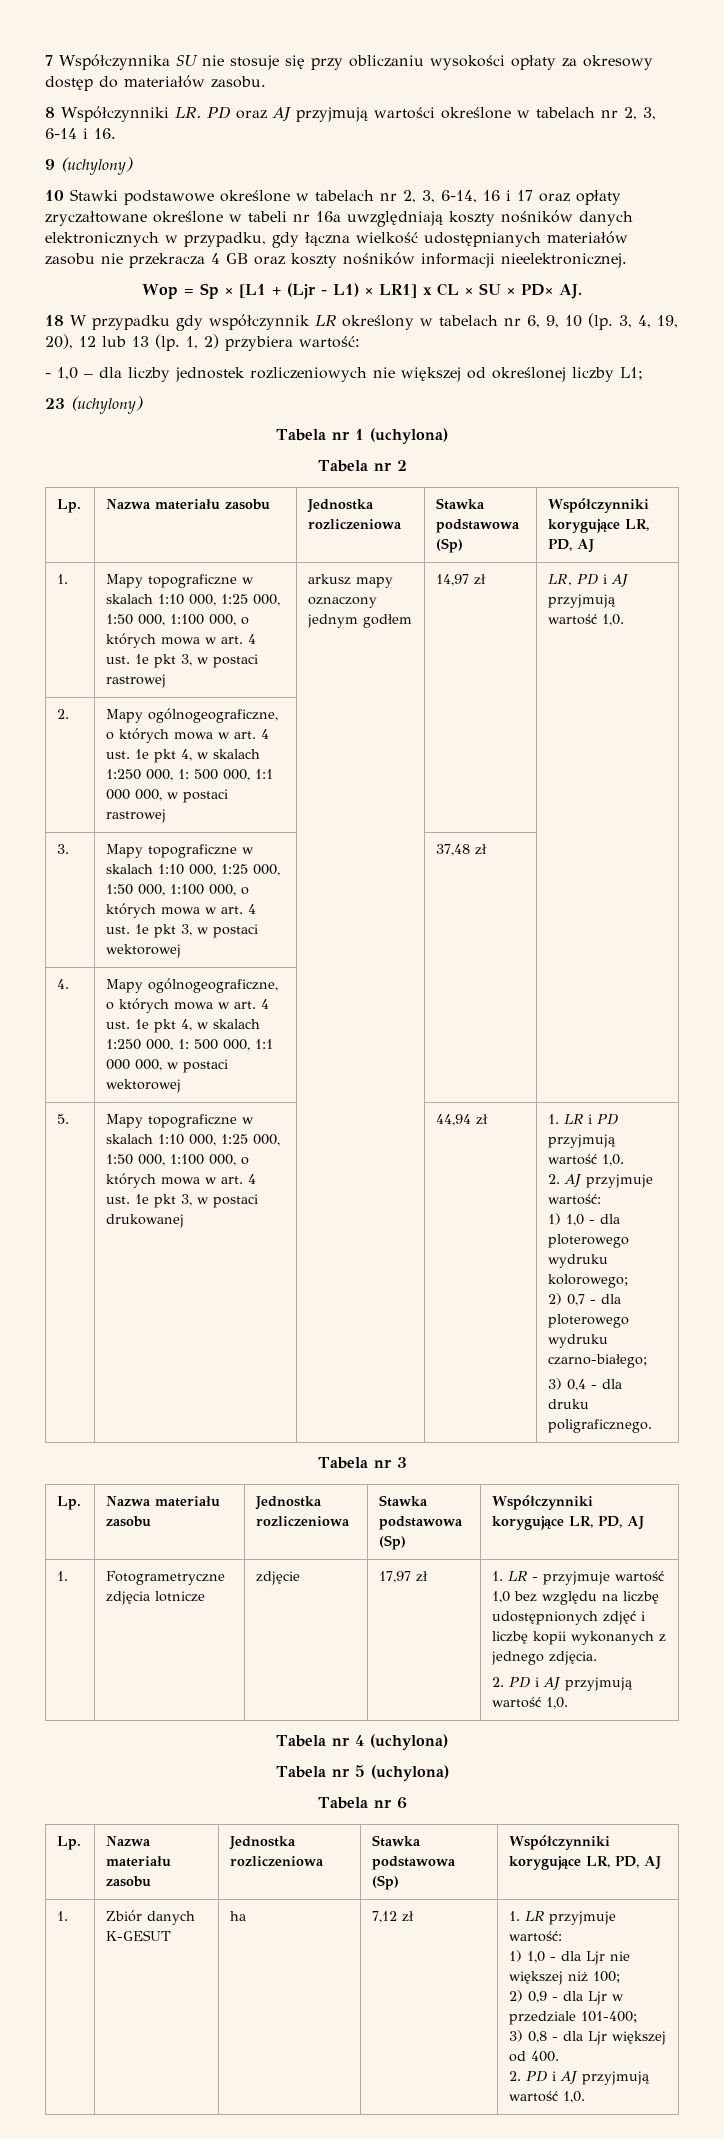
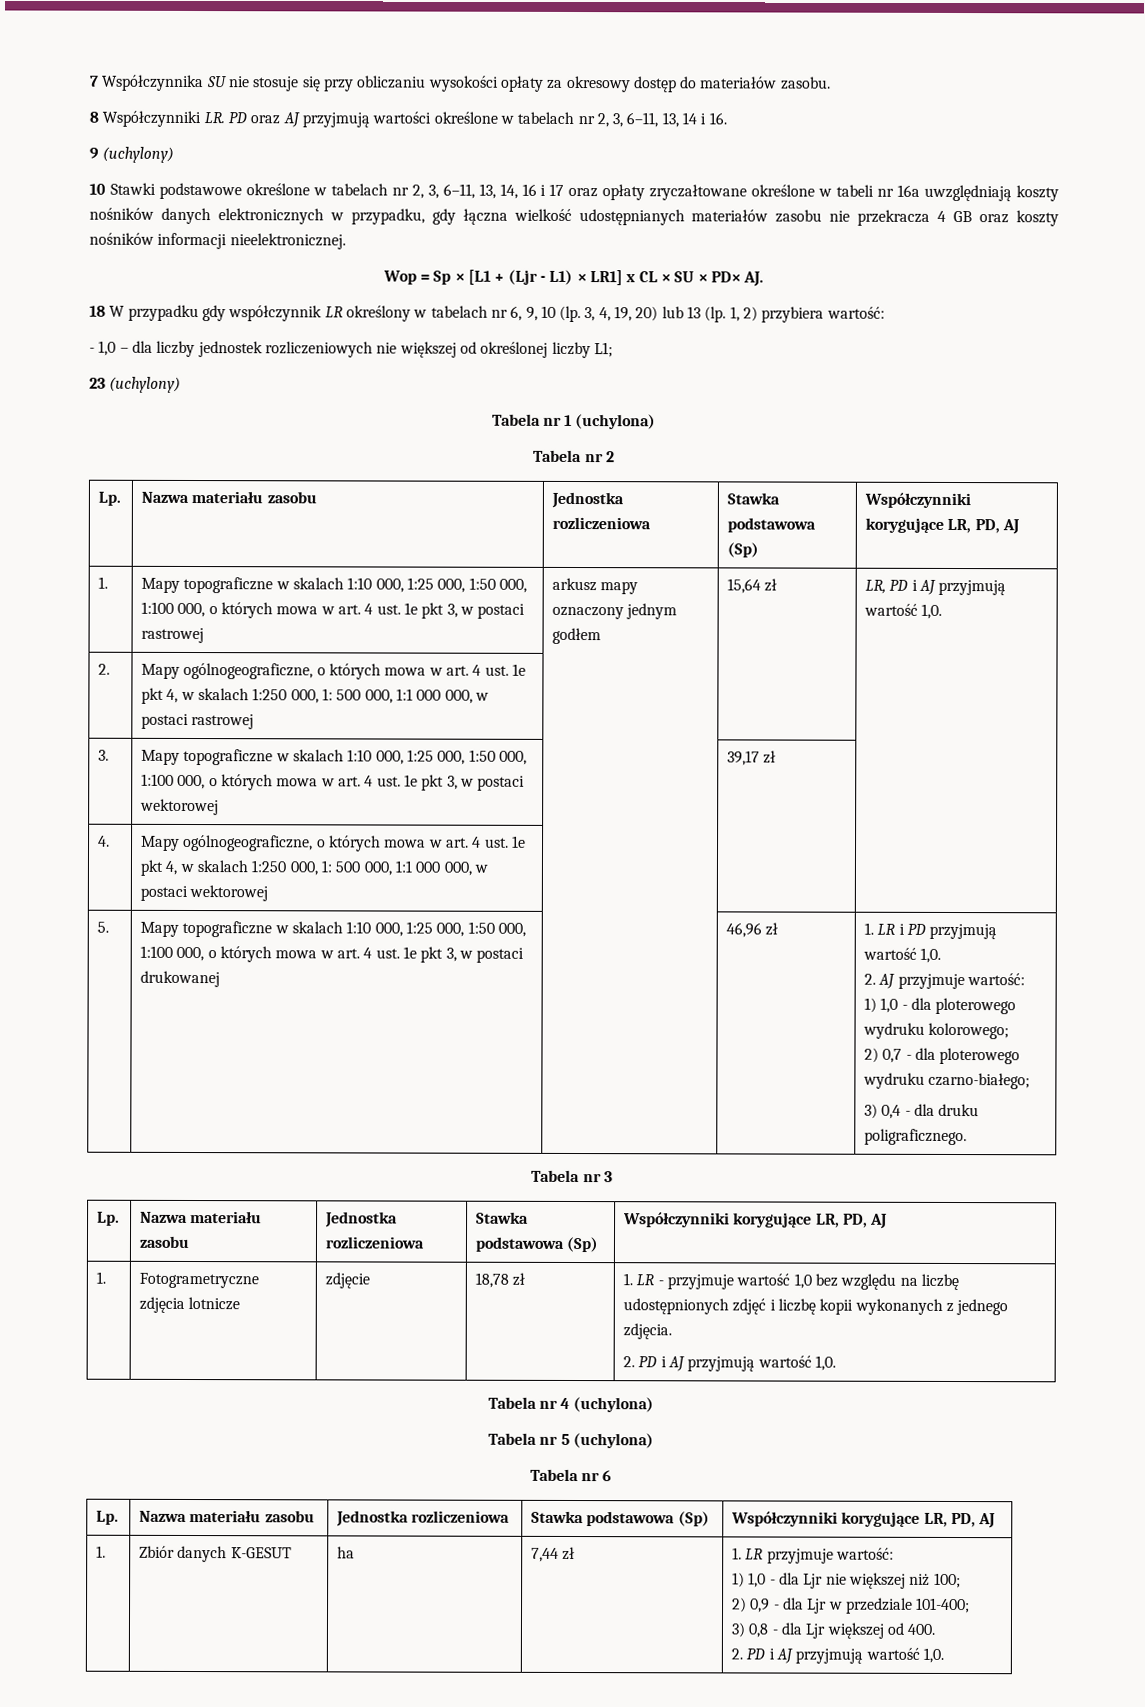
- 8 Współczynniki LR. PD oraz AJ przyjmują wartości określone w tabelach nr 2, 3, 6-14 i 16.
+ 8 Współczynniki LR. PD oraz AJ przyjmują wartości określone w tabelach nr 2, 3, 6–11, 13, 14 i 16.
- 10 Stawki podstawowe określone w tabelach nr 2, 3, 6-14, 16 i 17 oraz opłaty zryczałtowane określone w tabeli nr 16a uwzględniają koszty nośników danych elektronicznych w przypadku, gdy łączna wielkość udostępnianych materiałów zasobu nie przekracza 4 GB oraz koszty nośników informacji nieelektronicznej.
+ 10 Stawki podstawowe określone w tabelach nr 2, 3, 6–11, 13, 14, 16 i 17 oraz opłaty zryczałtowane określone w tabeli nr 16a uwzględniają koszty nośników danych elektronicznych w przypadku, gdy łączna wielkość udostępnianych materiałów zasobu nie przekracza 4 GB oraz koszty nośników informacji nieelektronicznej.
- 3, 4, 19, 20), 12 lub 13 (lp.
+ 3, 4, 19, 20) lub 13 (lp.
- 1. | Mapy topograficzne w skalach 1:10 000, 1:25 000, 1:50 000, 1:100 000, o których mowa w art. 4 ust. 1e pkt 3, w postaci rastrowej | arkusz mapy oznaczony jednym godłem | 14,97 zł | LR, PD i AJ przyjmują wartość 1,0.
+ 1. | Mapy topograficzne w skalach 1:10 000, 1:25 000, 1:50 000, 1:100 000, o których mowa w art. 4 ust. 1e pkt 3, w postaci rastrowej | arkusz mapy oznaczony jednym godłem | 15,64 zł | LR, PD i AJ przyjmują wartość 1,0.
- 3. | Mapy topograficzne w skalach 1:10 000, 1:25 000, 1:50 000, 1:100 000, o których mowa w art. 4 ust. 1e pkt 3, w postaci wektorowej | | 37,48 zł |
+ 3. | Mapy topograficzne w skalach 1:10 000, 1:25 000, 1:50 000, 1:100 000, o których mowa w art. 4 ust. 1e pkt 3, w postaci wektorowej | | 39,17 zł |
- 44,94 zł
+ 46,96 zł
- 1. | Fotogrametryczne zdjęcia lotnicze | zdjęcie | 17,97 zł | 1. LR - przyjmuje wartość 1,0 bez względu na liczbę udostępnionych zdjęć i liczbę kopii wykonanych z jednego zdjęcia.
+ 1. | Fotogrametryczne zdjęcia lotnicze | zdjęcie | 18,78 zł | 1. LR - przyjmuje wartość 1,0 bez względu na liczbę udostępnionych zdjęć i liczbę kopii wykonanych z jednego zdjęcia.
- 7,12 zł
+ 7,44 zł

